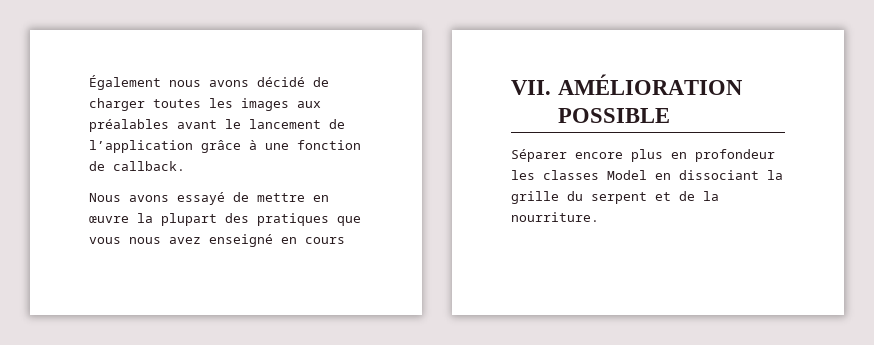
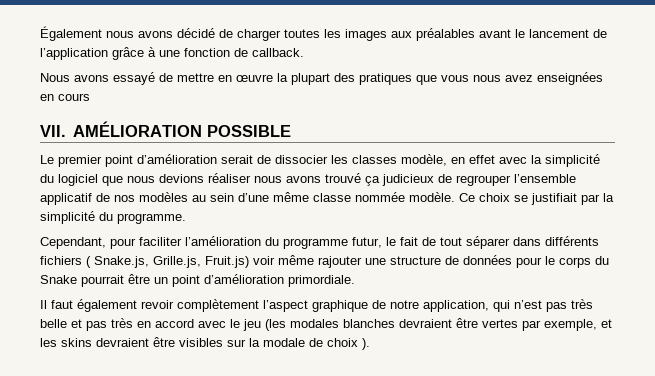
- Nous avons essayé de mettre en œuvre la plupart des pratiques que vous nous avez enseigné en cours
+ Nous avons essayé de mettre en œuvre la plupart des pratiques que vous nous avez enseignées en cours
- Séparer encore plus en profondeur les classes Model en dissociant la grille du serpent et de la nourriture.
+ Le premier point d’amélioration serait de dissocier les classes modèle, en effet avec la simplicité du logiciel que nous devions réaliser nous avons trouvé ça judicieux de regrouper l’ensemble applicatif de nos modèles au sein d’une même classe nommée modèle. Ce choix se justifiait par la simplicité du programme.
+ Cependant, pour faciliter l’amélioration du programme futur, le fait de tout séparer dans différents fichiers ( Snake.js, Grille.js, Fruit.js) voir même rajouter une structure de données pour le corps du Snake pourrait être un point d’amélioration primordiale.
+ Il faut également revoir complètement l’aspect graphique de notre application, qui n’est pas très belle et pas très en accord avec le jeu (les modales blanches devraient être vertes par exemple, et les skins devraient être visibles sur la modale de choix ).

